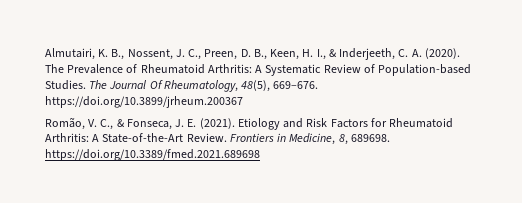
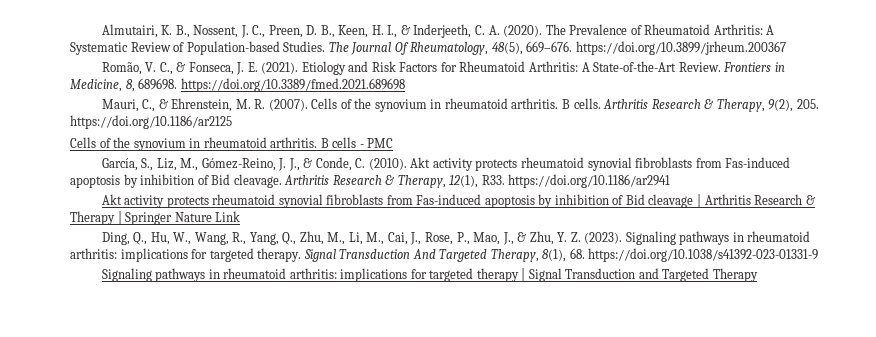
+ Mauri, C., & Ehrenstein, M. R. (2007). Cells of the synovium in rheumatoid arthritis. B cells. Arthritis Research & Therapy, 9(2), 205. https://doi.org/10.1186/ar2125
+ Cells of the synovium in rheumatoid arthritis. B cells - PMC
+ García, S., Liz, M., Gómez-Reino, J. J., & Conde, C. (2010). Akt activity protects rheumatoid synovial fibroblasts from Fas-induced apoptosis by inhibition of Bid cleavage. Arthritis Research & Therapy, 12(1), R33. https://doi.org/10.1186/ar2941
+ Akt activity protects rheumatoid synovial fibroblasts from Fas-induced apoptosis by inhibition of Bid cleavage | Arthritis Research & Therapy | Springer Nature Link
+ Ding, Q., Hu, W., Wang, R., Yang, Q., Zhu, M., Li, M., Cai, J., Rose, P., Mao, J., & Zhu, Y. Z. (2023). Signaling pathways in rheumatoid arthritis: implications for targeted therapy. Signal Transduction And Targeted Therapy, 8(1), 68. https://doi.org/10.1038/s41392-023-01331-9
+ Signaling pathways in rheumatoid arthritis: implications for targeted therapy | Signal Transduction and Targeted Therapy

